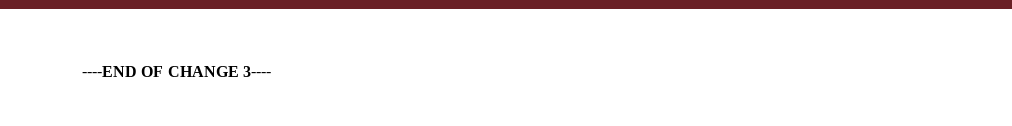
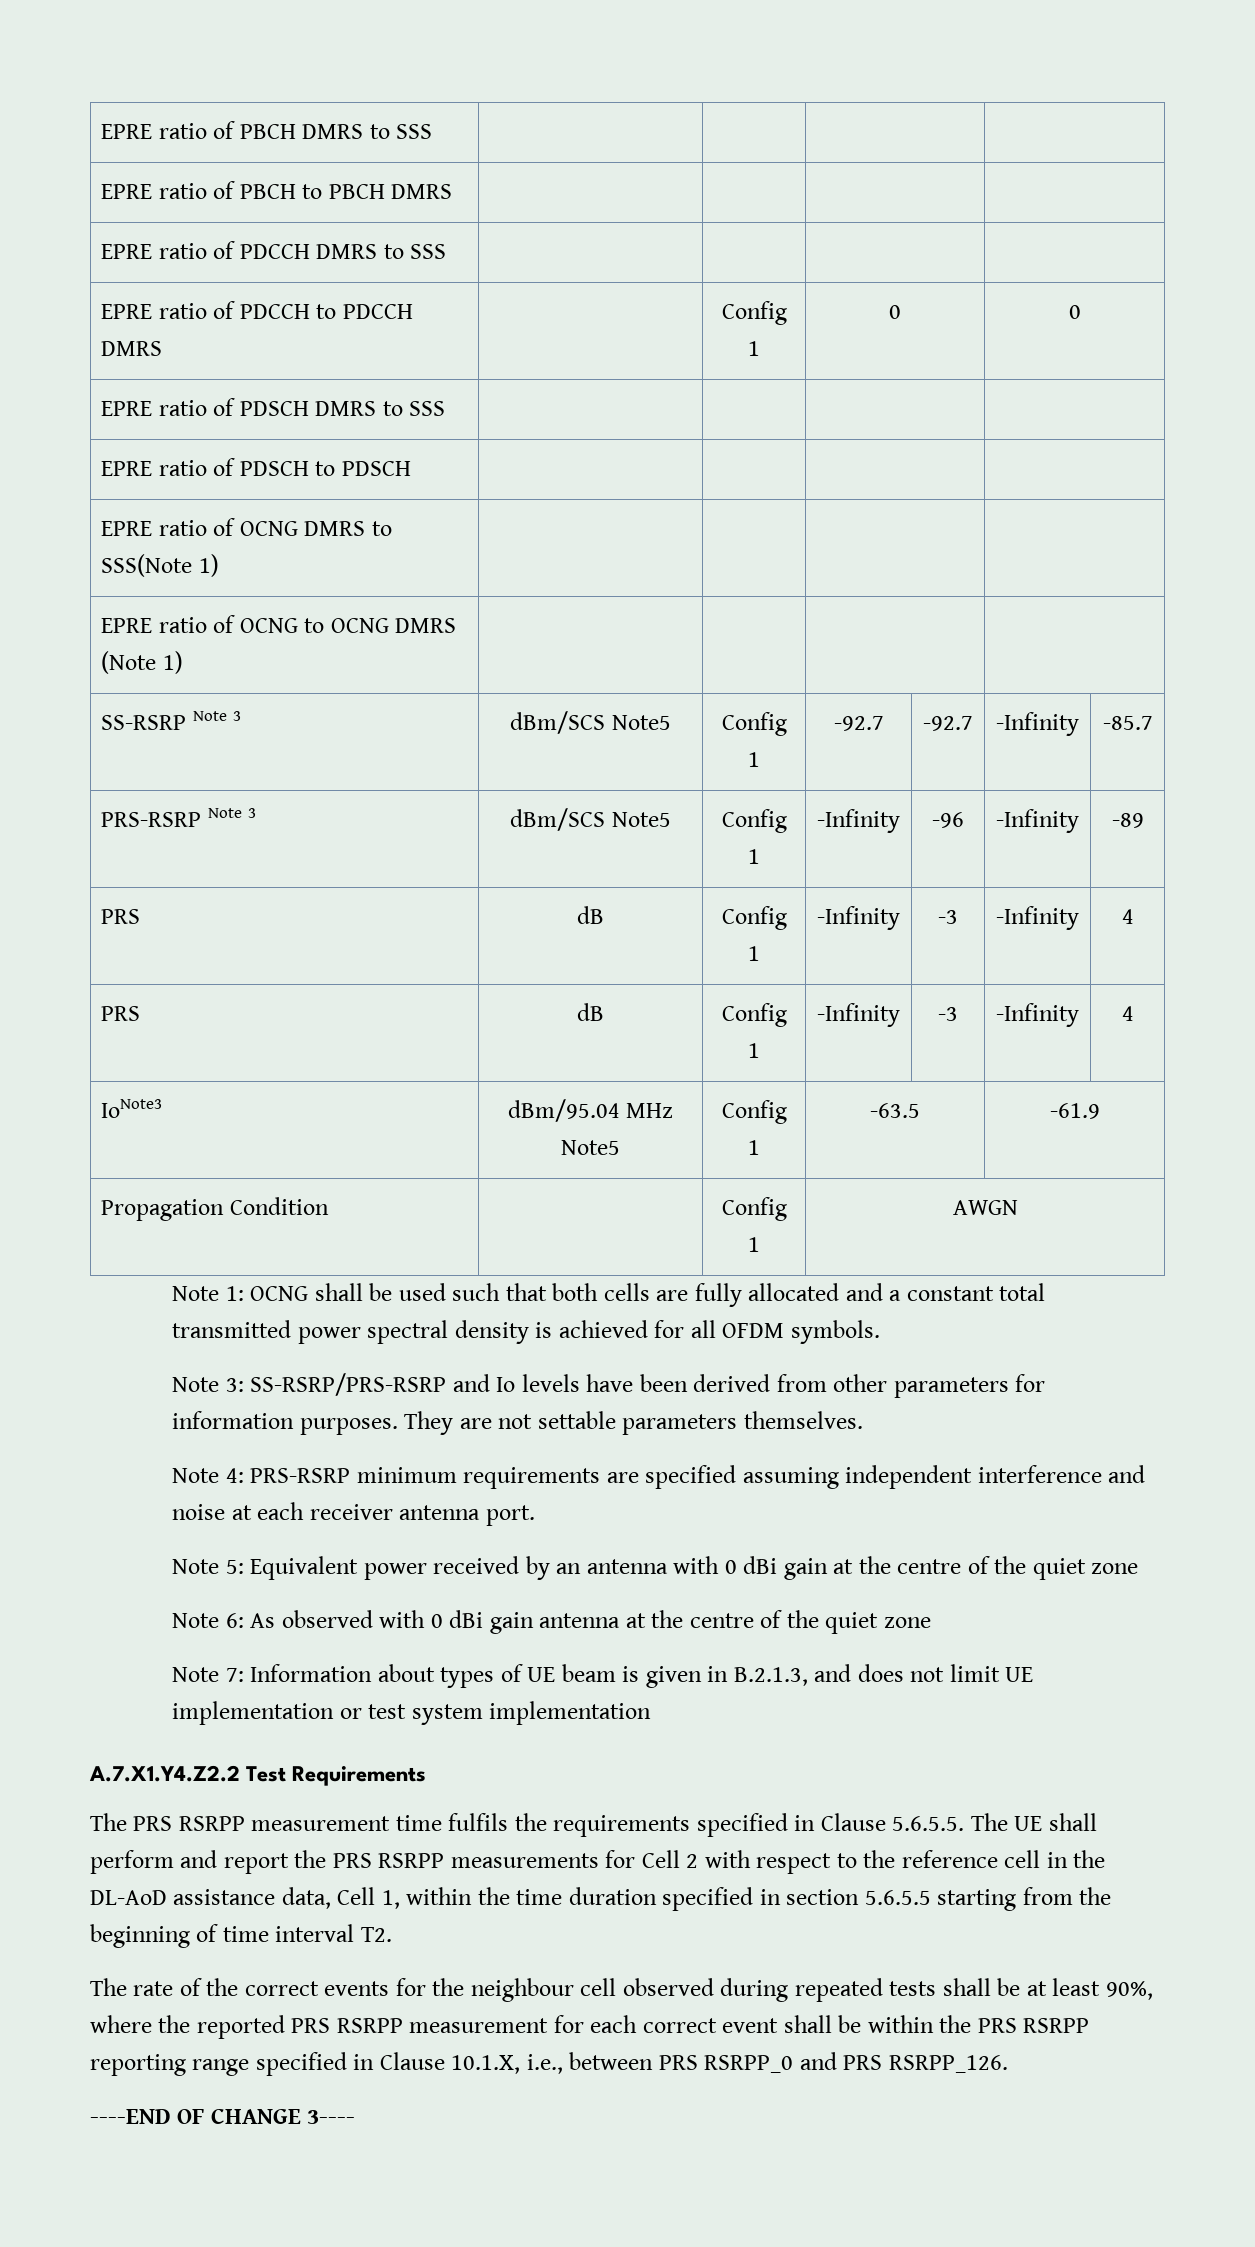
+ EPRE ratio of PBCH DMRS to SSS | | | |
+ EPRE ratio of PBCH to PBCH DMRS | | | |
+ EPRE ratio of PDCCH DMRS to SSS | | | |
+ EPRE ratio of PDCCH to PDCCH DMRS | | Config 1 | 0 | 0
+ EPRE ratio of PDSCH DMRS to SSS | | | |
+ EPRE ratio of PDSCH to PDSCH | | | |
+ EPRE ratio of OCNG DMRS to SSS(Note 1) | | | |
+ EPRE ratio of OCNG to OCNG DMRS (Note 1) | | | |
+ SS-RSRP Note 3 | dBm/SCS Note5 | Config 1 | -92.7 | -92.7 | -Infinity | -85.7
+ PRS-RSRP Note 3 | dBm/SCS Note5 | Config 1 | -Infinity | -96 | -Infinity | -89
+ PRS | dB | Config 1 | -Infinity | -3 | -Infinity | 4
+ PRS | dB | Config 1 | -Infinity | -3 | -Infinity | 4
+ IoNote3 | dBm/95.04 MHz Note5 | Config 1 | -63.5 | -61.9
+ Propagation Condition | | Config 1 | AWGN
+ Note 1: OCNG shall be used such that both cells are fully allocated and a constant total transmitted power spectral density is achieved for all OFDM symbols.
+ Note 3: SS-RSRP/PRS-RSRP and Io levels have been derived from other parameters for information purposes. They are not settable parameters themselves.
+ Note 4: PRS-RSRP minimum requirements are specified assuming independent interference and noise at each receiver antenna port.
+ Note 5: Equivalent power received by an antenna with 0 dBi gain at the centre of the quiet zone
+ Note 6: As observed with 0 dBi gain antenna at the centre of the quiet zone
+ Note 7: Information about types of UE beam is given in B.2.1.3, and does not limit UE implementation or test system implementation
+ A.7.X1.Y4.Z2.2 Test Requirements
+ The PRS RSRPP measurement time fulfils the requirements specified in Clause 5.6.5.5. The UE shall perform and report the PRS RSRPP measurements for Cell 2 with respect to the reference cell in the DL-AoD assistance data, Cell 1, within the time duration specified in section 5.6.5.5 starting from the beginning of time interval T2.
+ The rate of the correct events for the neighbour cell observed during repeated tests shall be at least 90%, where the reported PRS RSRPP measurement for each correct event shall be within the PRS RSRPP reporting range specified in Clause 10.1.X, i.e., between PRS RSRPP_0 and PRS RSRPP_126.

